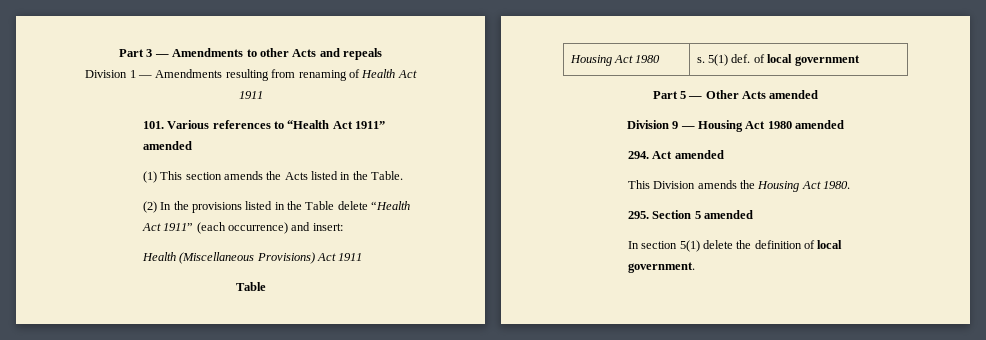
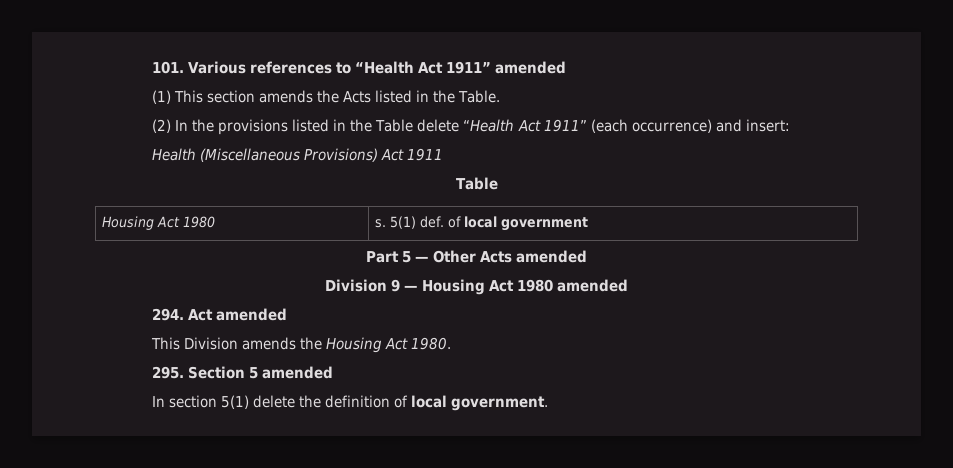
- Part 3 — Amendments to other Acts and repeals
- Division 1 — Amendments resulting from renaming of Health Act 1911

